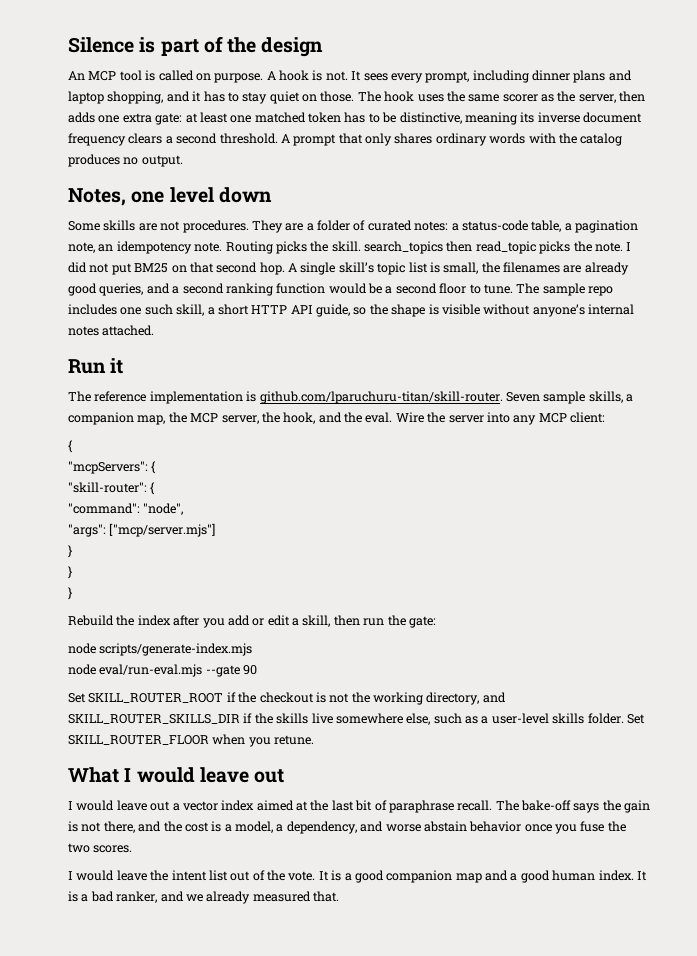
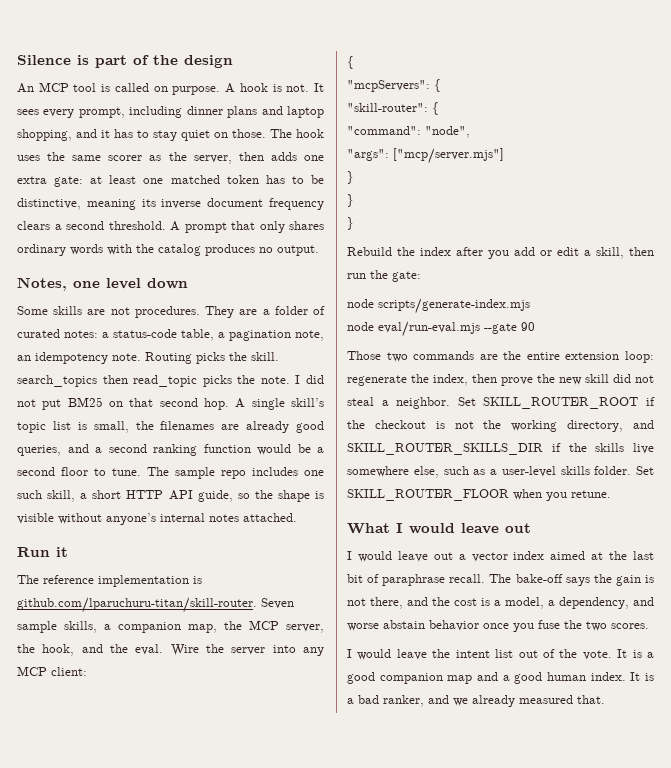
+ Those two commands are the entire extension loop: regenerate the index, then prove the new skill did not steal a neighbor.

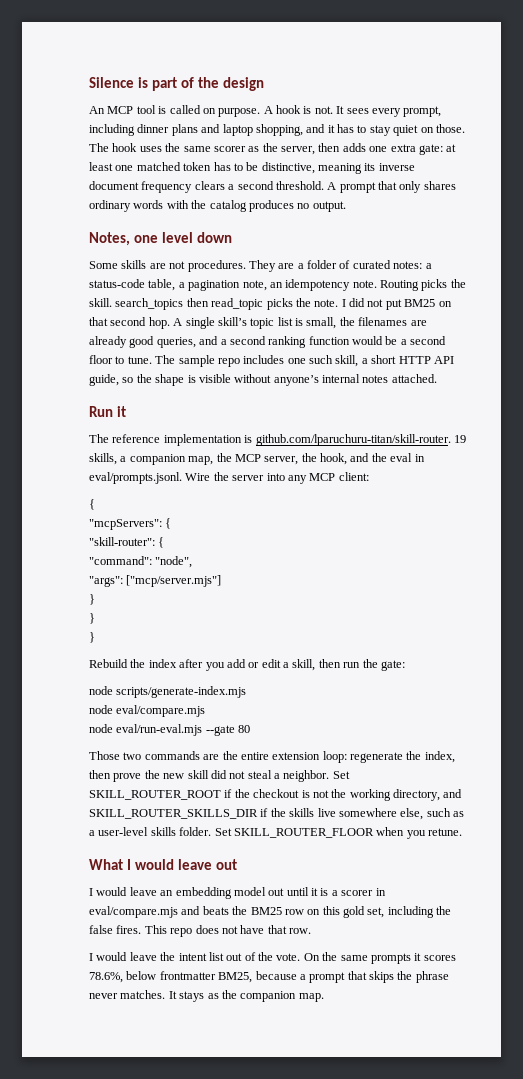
- The reference implementation is github.com/lparuchuru-titan/skill-router. Seven sample skills, a companion map, the MCP server, the hook, and the eval. Wire the server into any MCP client:
+ The reference implementation is github.com/lparuchuru-titan/skill-router. 19 skills, a companion map, the MCP server, the hook, and the eval in eval/prompts.jsonl. Wire the server into any MCP client:
+ node eval/compare.mjs
- node eval/run-eval.mjs --gate 90
+ node eval/run-eval.mjs --gate 80
- I would leave out a vector index aimed at the last bit of paraphrase recall. The bake-off says the gain is not there, and the cost is a model, a dependency, and worse abstain behavior once you fuse the two scores.
+ I would leave an embedding model out until it is a scorer in eval/compare.mjs and beats the BM25 row on this gold set, including the false fires. This repo does not have that row.
- It is a good companion map and a good human index. It is a bad ranker, and we already measured that.
+ On the same prompts it scores 78.6%, below frontmatter BM25, because a prompt that skips the phrase never matches. It stays as the companion map.

